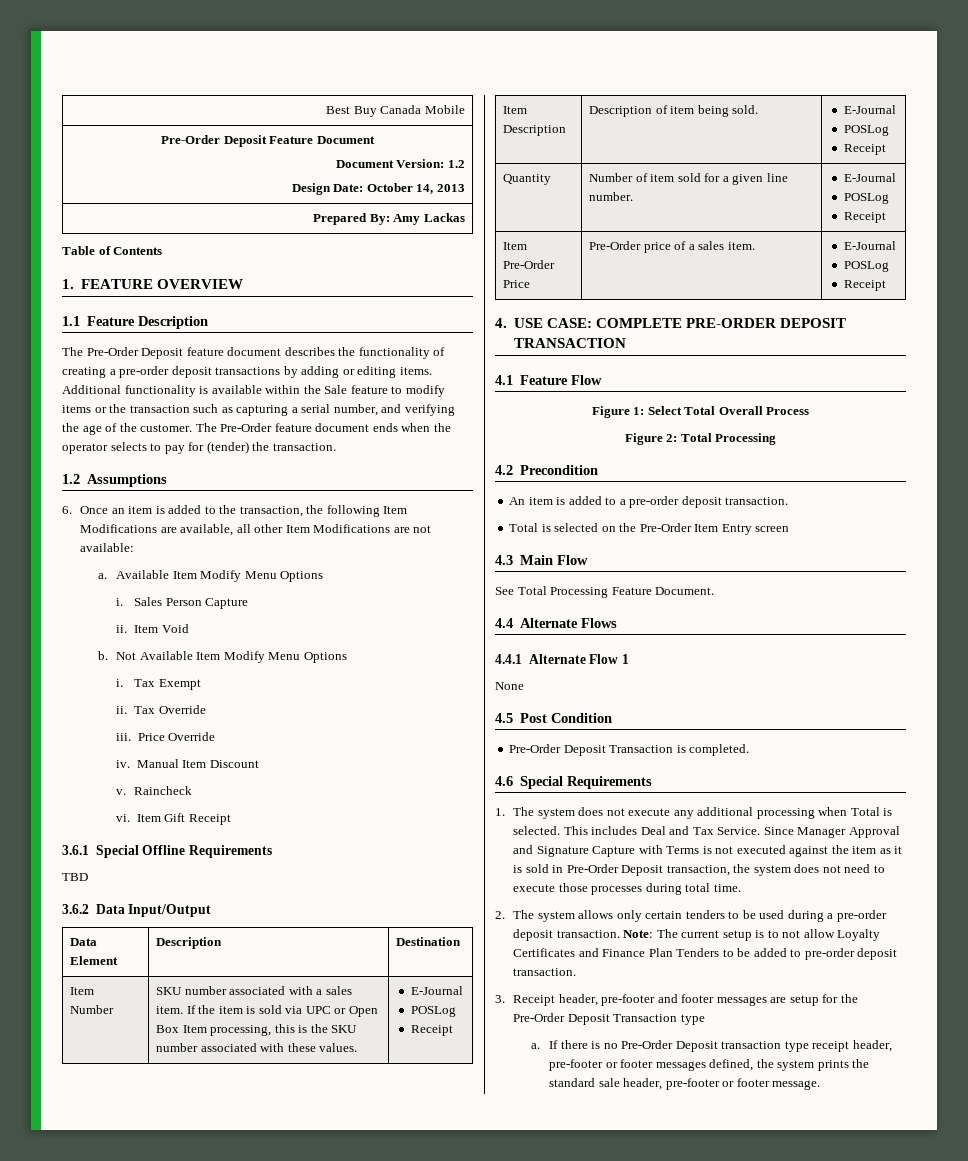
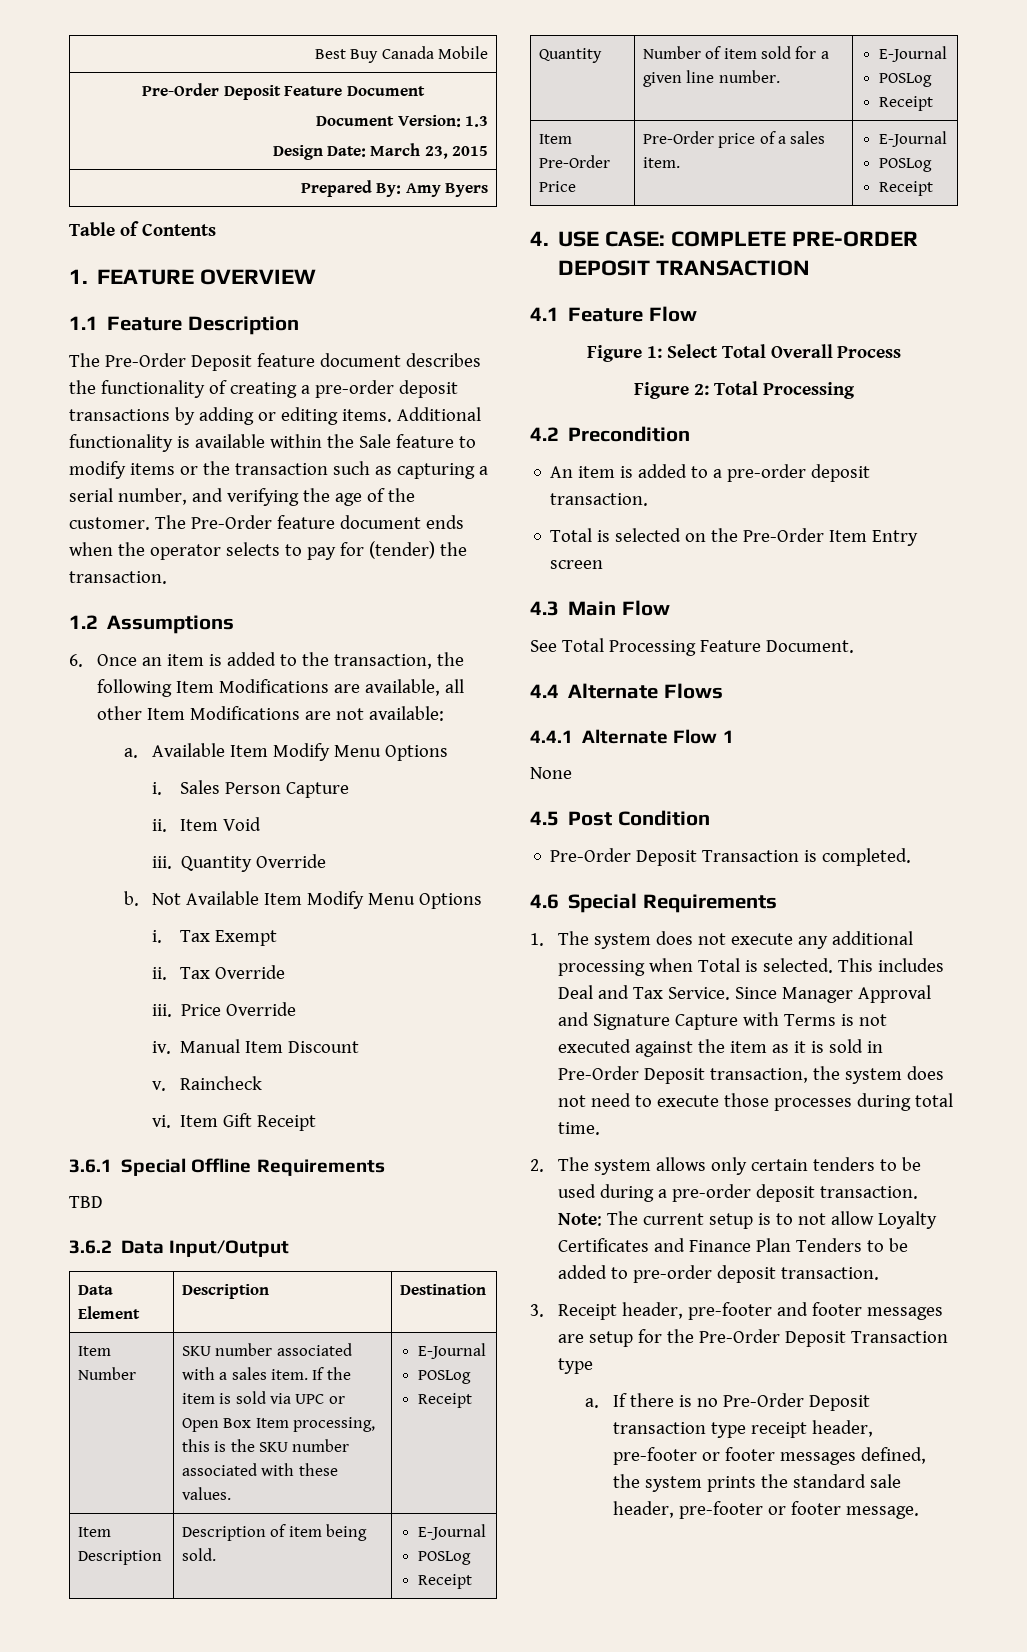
  Pre-Order Deposit Feature Document
- Document Version: 1.2
- Design Date: October 14, 2013
+ Document Version: 1.3
+ Design Date: March 23, 2015
- Prepared By: Amy Lackas
+ Prepared By: Amy Byers
+ iii. Quantity Override

